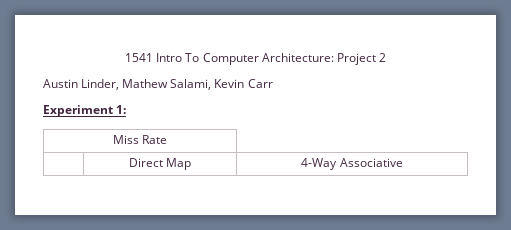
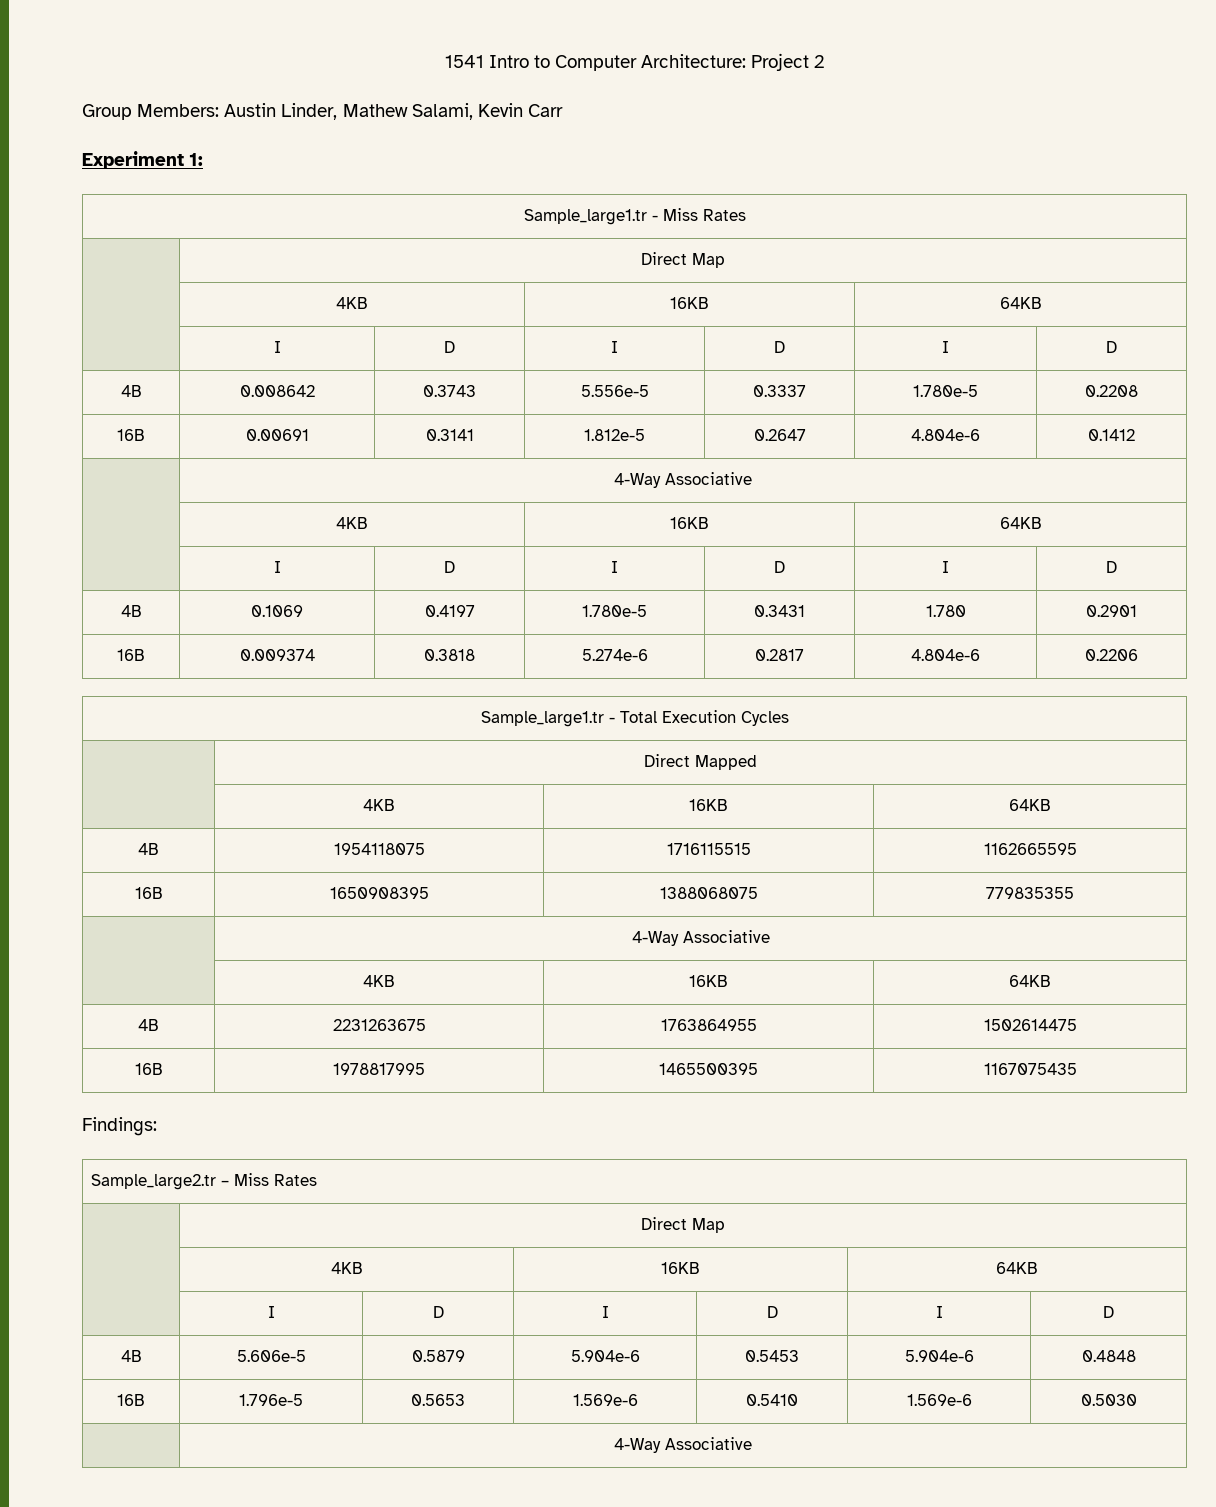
- 1541 Intro To Computer Architecture: Project 2
+ 1541 Intro to Computer Architecture: Project 2
- Austin Linder, Mathew Salami, Kevin Carr
+ Group Members: Austin Linder, Mathew Salami, Kevin Carr
- Miss Rate
- | Direct Map | 4-Way Associative
+ Sample_large1.tr - Miss Rates
+ | Direct Map
+ | 4KB | 16KB | 64KB
+ | I | D | I | D | I | D
+ 4B | 0.008642 | 0.3743 | 5.556e-5 | 0.3337 | 1.780e-5 | 0.2208
+ 16B | 0.00691 | 0.3141 | 1.812e-5 | 0.2647 | 4.804e-6 | 0.1412
+ | 4-Way Associative
+ | 4KB | 16KB | 64KB
+ | I | D | I | D | I | D
+ 4B | 0.1069 | 0.4197 | 1.780e-5 | 0.3431 | 1.780 | 0.2901
+ 16B | 0.009374 | 0.3818 | 5.274e-6 | 0.2817 | 4.804e-6 | 0.2206
+ Sample_large1.tr - Total Execution Cycles
+ | Direct Mapped
+ | 4KB | 16KB | 64KB
+ 4B | 1954118075 | 1716115515 | 1162665595
+ 16B | 1650908395 | 1388068075 | 779835355
+ | 4-Way Associative
+ | 4KB | 16KB | 64KB
+ 4B | 2231263675 | 1763864955 | 1502614475
+ 16B | 1978817995 | 1465500395 | 1167075435
+ Findings:
+ Sample_large2.tr – Miss Rates
+ | Direct Map
+ | 4KB | 16KB | 64KB
+ | I | D | I | D | I | D
+ 4B | 5.606e-5 | 0.5879 | 5.904e-6 | 0.5453 | 5.904e-6 | 0.4848
+ 16B | 1.796e-5 | 0.5653 | 1.569e-6 | 0.5410 | 1.569e-6 | 0.5030
+ | 4-Way Associative

